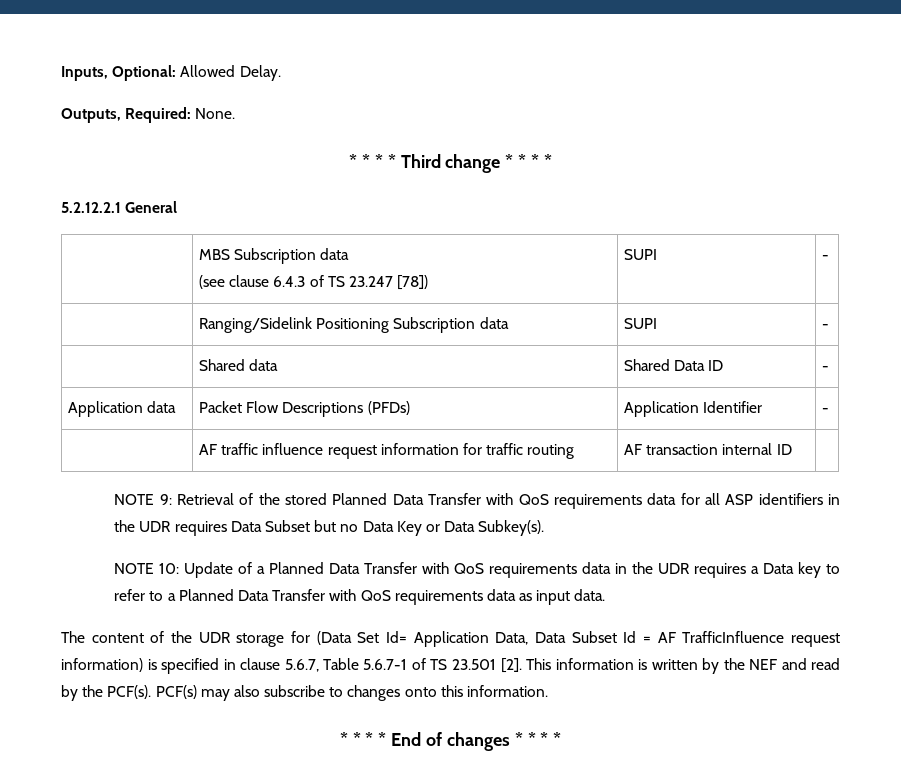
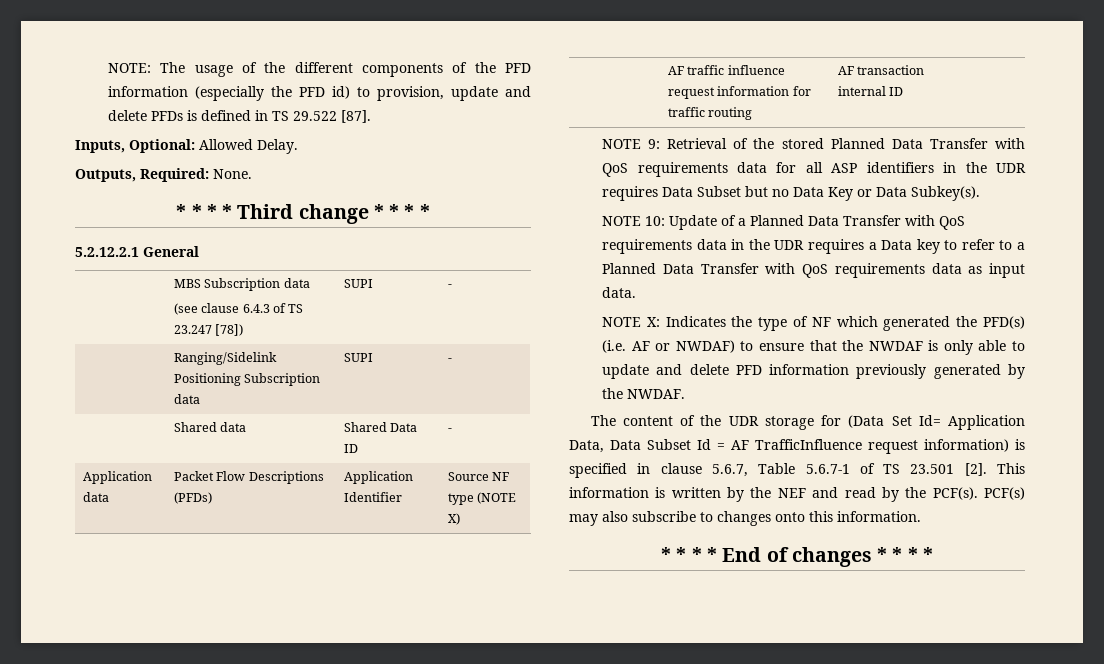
+ NOTE: The usage of the different components of the PFD information (especially the PFD id) to provision, update and delete PFDs is defined in TS 29.522 [87].
- Application data | Packet Flow Descriptions (PFDs) | Application Identifier | -
+ Application data | Packet Flow Descriptions (PFDs) | Application Identifier | Source NF type (NOTE X)
+ NOTE X: Indicates the type of NF which generated the PFD(s) (i.e. AF or NWDAF) to ensure that the NWDAF is only able to update and delete PFD information previously generated by the NWDAF.

